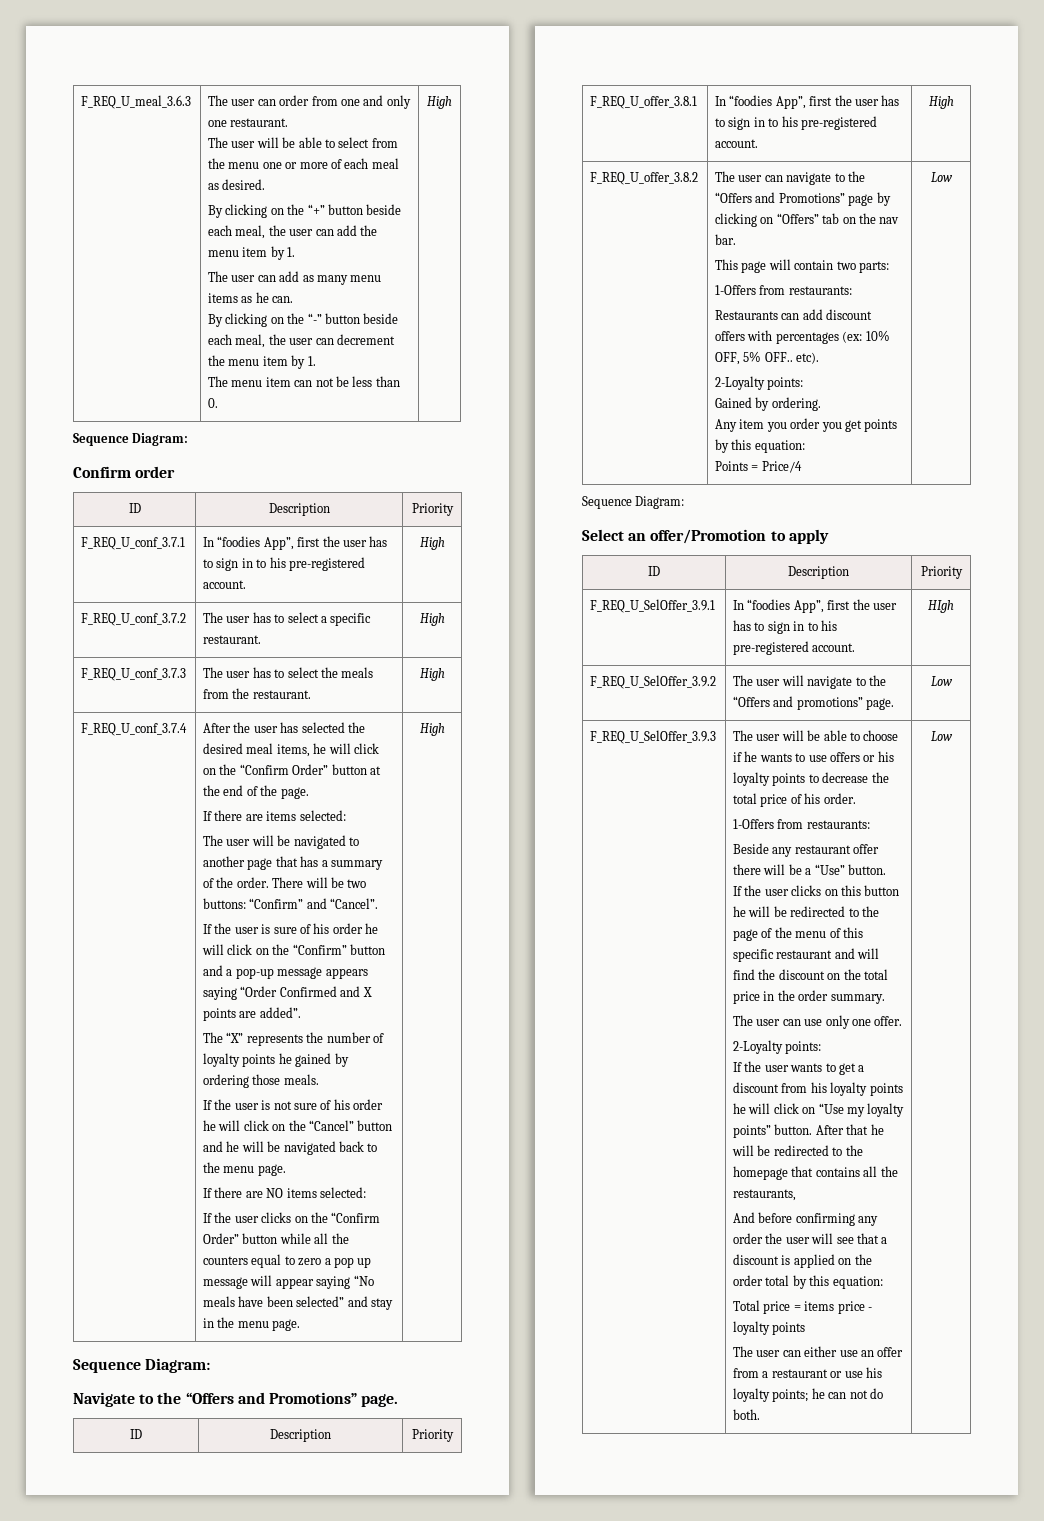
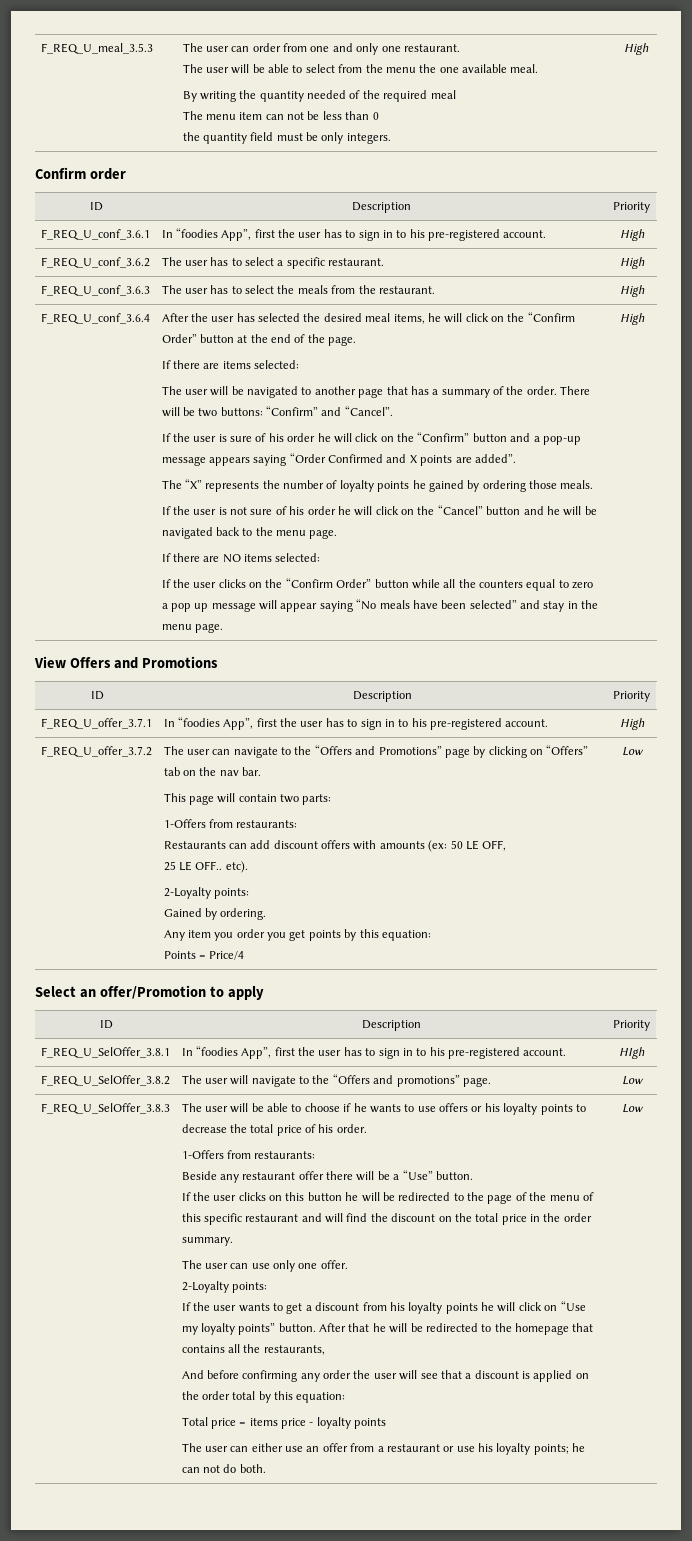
- F_REQ_U_meal_3.6.3
+ F_REQ_U_meal_3.5.3
- The user will be able to select from the menu one or more of each meal as desired.
- By clicking on the “+” button beside each meal, the user can add the menu item by 1.
- The user can add as many menu items as he can.
- By clicking on the “-” button beside each meal, the user can decrement the menu item by 1.
+ The user will be able to select from the menu the one available meal.
+ By writing the quantity needed of the required meal
- The menu item can not be less than 0. | High
- Sequence Diagram:
+ The menu item can not be less than 0
+ the quantity field must be only integers. | High
- F_REQ_U_conf_3.7.1 | In “foodies App”, first the user has to sign in to his pre-registered account. | High
+ F_REQ_U_conf_3.6.1 | In “foodies App”, first the user has to sign in to his pre-registered account. | High
- F_REQ_U_conf_3.7.2 | The user has to select a specific restaurant. | High
+ F_REQ_U_conf_3.6.2 | The user has to select a specific restaurant. | High
- F_REQ_U_conf_3.7.3 | The user has to select the meals from the restaurant. | High
+ F_REQ_U_conf_3.6.3 | The user has to select the meals from the restaurant. | High
- F_REQ_U_conf_3.7.4
+ F_REQ_U_conf_3.6.4
  If the user clicks on the “Confirm Order” button while all the counters equal to zero a pop up message will appear saying “No meals have been selected” and stay in the menu page. | High
- Sequence Diagram:
- Navigate to the “Offers and Promotions” page.
+ View Offers and Promotions
  ID | Description | Priority
- F_REQ_U_offer_3.8.1 | In “foodies App”, first the user has to sign in to his pre-registered account. | High
+ F_REQ_U_offer_3.7.1 | In “foodies App”, first the user has to sign in to his pre-registered account. | High
- F_REQ_U_offer_3.8.2
+ F_REQ_U_offer_3.7.2
- Restaurants can add discount offers with percentages (ex: 10% OFF, 5% OFF.. etc).
+ Restaurants can add discount offers with amounts (ex: 50 LE OFF,
+ 25 LE OFF.. etc).
  Points = Price/4 | Low
- Sequence Diagram:
- F_REQ_U_SelOffer_3.9.1 | In “foodies App”, first the user has to sign in to his pre-registered account. | HIgh
+ F_REQ_U_SelOffer_3.8.1 | In “foodies App”, first the user has to sign in to his pre-registered account. | HIgh
- F_REQ_U_SelOffer_3.9.2 | The user will navigate to the “Offers and promotions” page. | Low
+ F_REQ_U_SelOffer_3.8.2 | The user will navigate to the “Offers and promotions” page. | Low
- F_REQ_U_SelOffer_3.9.3
+ F_REQ_U_SelOffer_3.8.3

